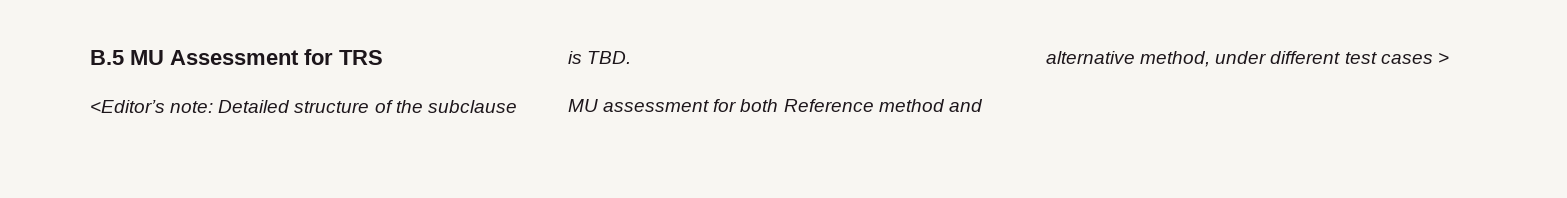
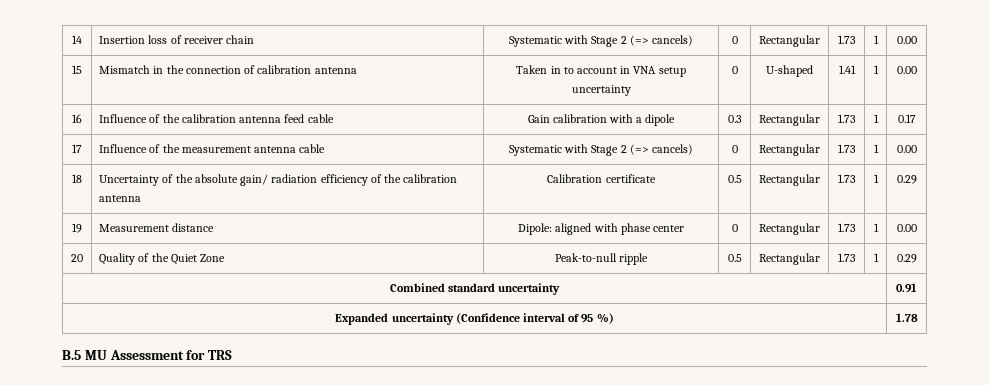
+ 14 | Insertion loss of receiver chain | Systematic with Stage 2 (=> cancels) | 0 | Rectangular | 1.73 | 1 | 0.00
+ 15 | Mismatch in the connection of calibration antenna | Taken in to account in VNA setup uncertainty | 0 | U-shaped | 1.41 | 1 | 0.00
+ 16 | Influence of the calibration antenna feed cable | Gain calibration with a dipole | 0.3 | Rectangular | 1.73 | 1 | 0.17
+ 17 | Influence of the measurement antenna cable | Systematic with Stage 2 (=> cancels) | 0 | Rectangular | 1.73 | 1 | 0.00
+ 18 | Uncertainty of the absolute gain/ radiation efficiency of the calibration antenna | Calibration certificate | 0.5 | Rectangular | 1.73 | 1 | 0.29
+ 19 | Measurement distance | Dipole: aligned with phase center | 0 | Rectangular | 1.73 | 1 | 0.00
+ 20 | Quality of the Quiet Zone | Peak-to-null ripple | 0.5 | Rectangular | 1.73 | 1 | 0.29
+ Combined standard uncertainty | 0.91
+ Expanded uncertainty (Confidence interval of 95 %) | 1.78
- <Editor’s note: Detailed structure of the subclause is TBD.
- MU assessment for both Reference method and alternative method, under different test cases >

